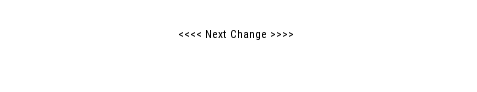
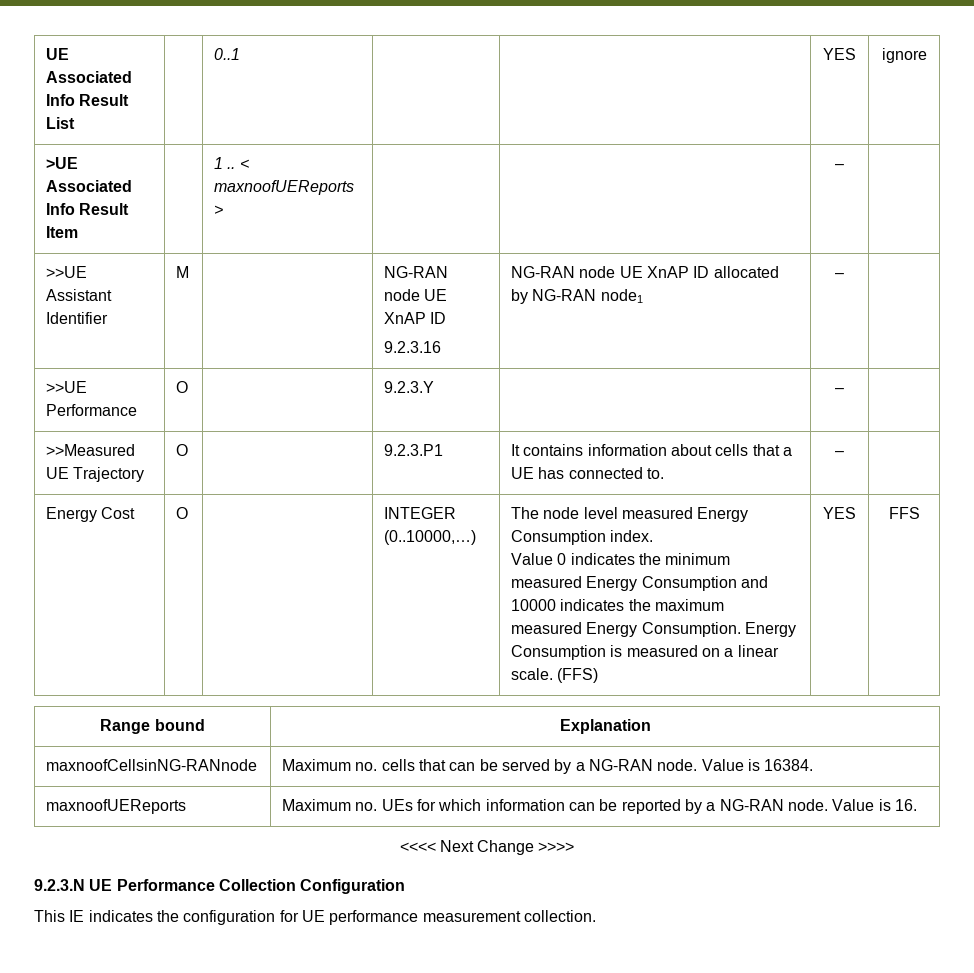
+ UE Associated Info Result List | | 0..1 | | | YES | ignore
+ >UE Associated Info Result Item | | 1 .. < maxnoofUEReports > | | | – |
+ >>UE Assistant Identifier | M | | NG-RAN node UE XnAP ID
+ 9.2.3.16 | NG-RAN node UE XnAP ID allocated by NG-RAN node1 | – |
+ >>UE Performance | O | | 9.2.3.Y | | – |
+ >>Measured UE Trajectory | O | | 9.2.3.P1 | It contains information about cells that a UE has connected to. | – |
+ Energy Cost | O | | INTEGER (0..10000,…) | The node level measured Energy Consumption index.
+ Value 0 indicates the minimum measured Energy Consumption and 10000 indicates the maximum measured Energy Consumption. Energy Consumption is measured on a linear scale. (FFS) | YES | FFS
+ Range bound | Explanation
+ maxnoofCellsinNG-RANnode | Maximum no. cells that can be served by a NG-RAN node. Value is 16384.
+ maxnoofUEReports | Maximum no. UEs for which information can be reported by a NG-RAN node. Value is 16.
  <<<< Next Change >>>>
+ 9.2.3.N UE Performance Collection Configuration
+ This IE indicates the configuration for UE performance measurement collection.

